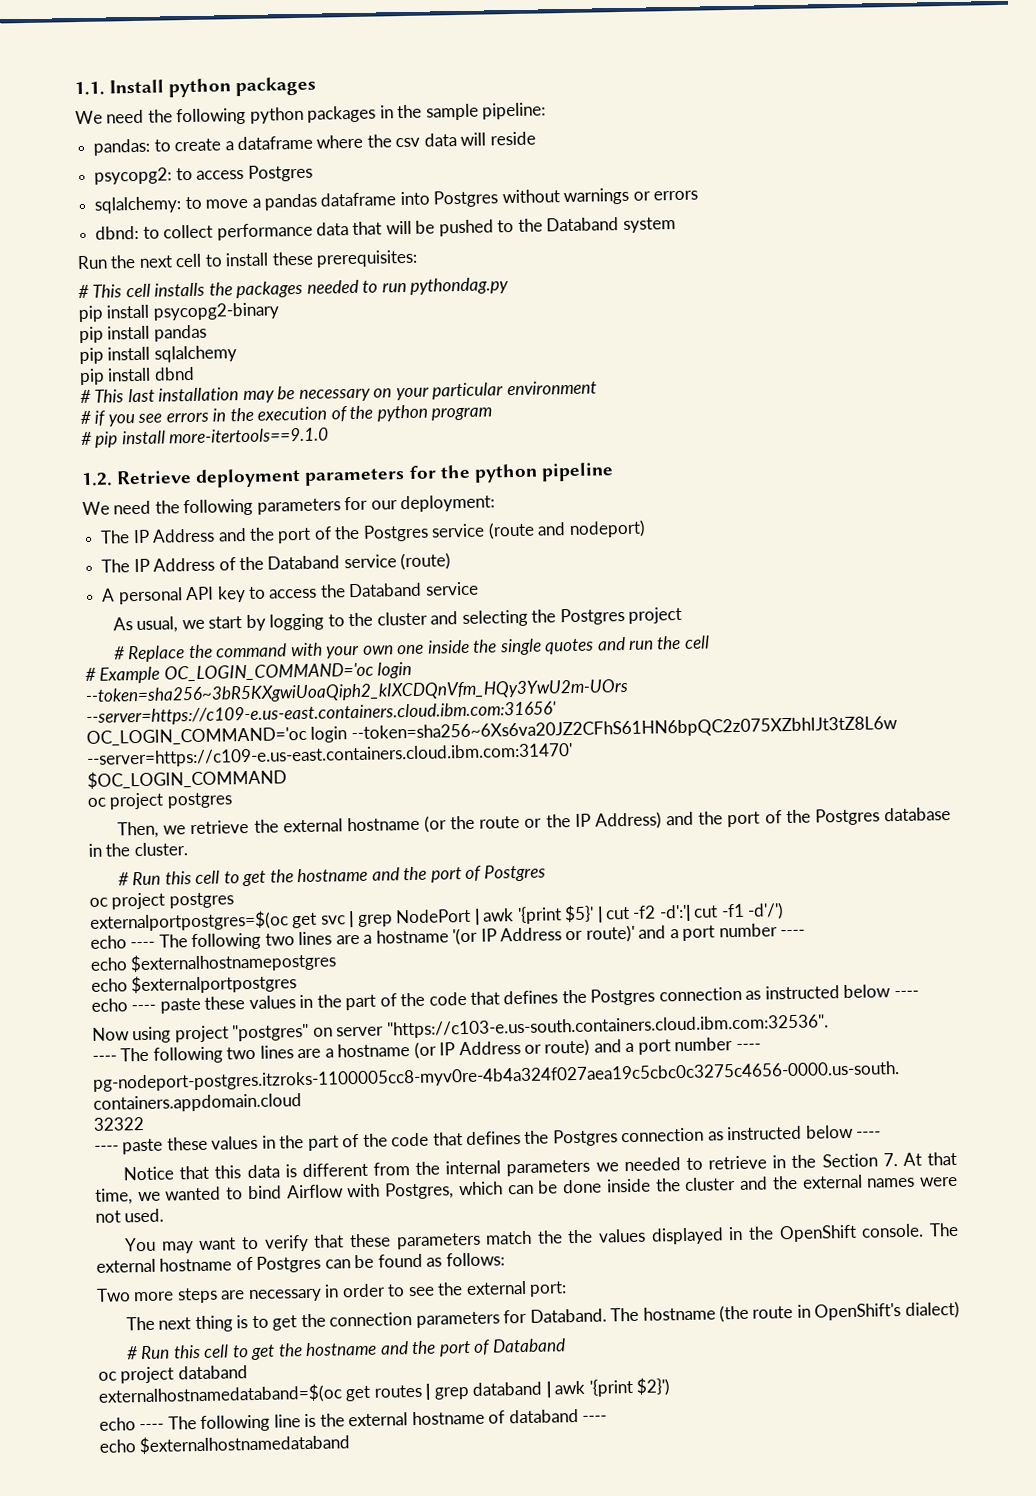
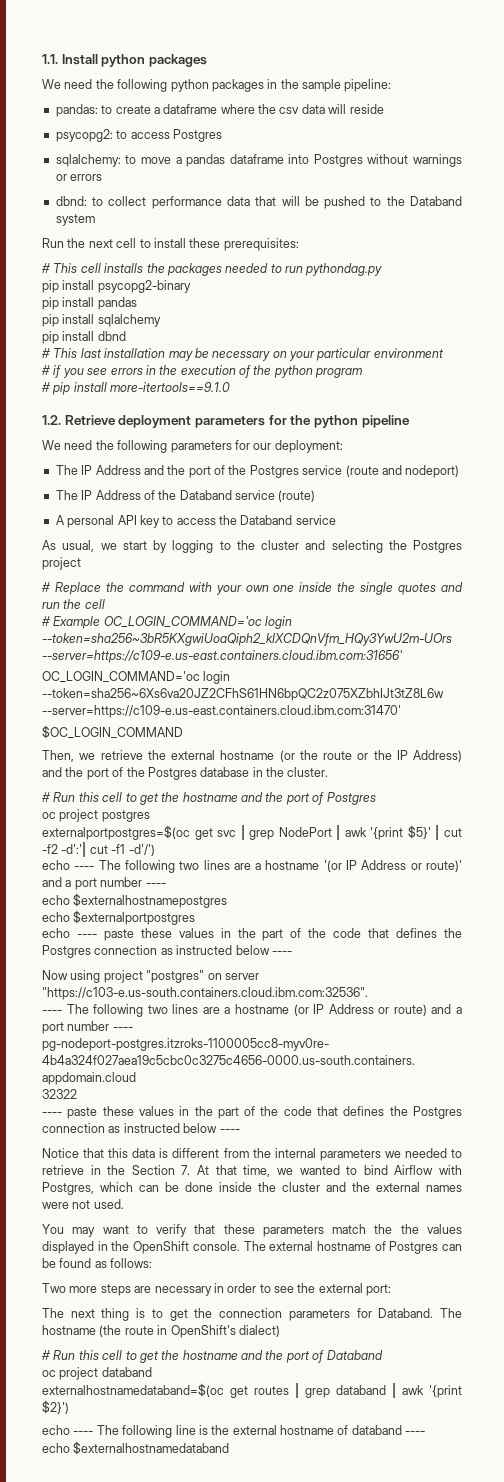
  $OC_LOGIN_COMMAND
- oc project postgres

